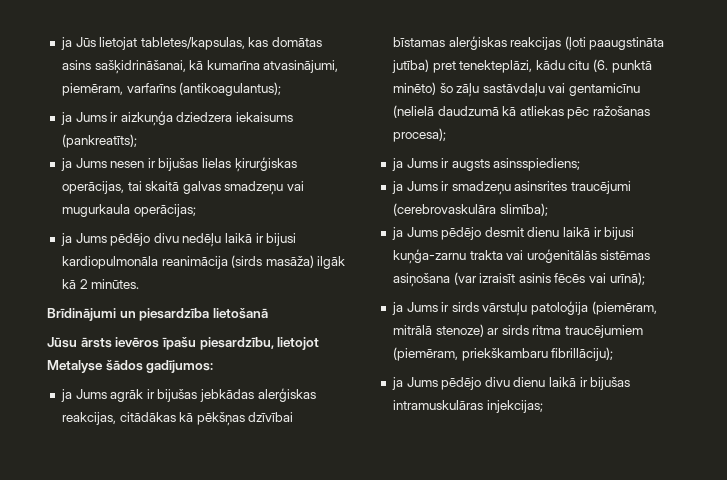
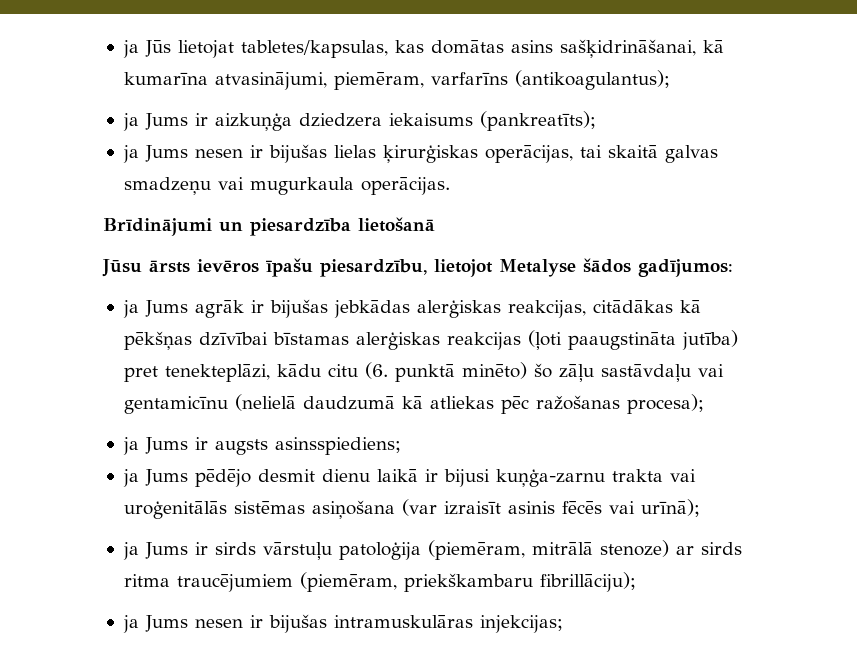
- ja Jums nesen ir bijušas lielas ķirurģiskas operācijas, tai skaitā galvas smadzeņu vai mugurkaula operācijas;
- ja Jums pēdējo divu nedēļu laikā ir bijusi kardiopulmonāla reanimācija (sirds masāža) ilgāk kā 2 minūtes.
+ ja Jums nesen ir bijušas lielas ķirurģiskas operācijas, tai skaitā galvas smadzeņu vai mugurkaula operācijas.
- ja Jums ir smadzeņu asinsrites traucējumi (cerebrovaskulāra slimība);
- ja Jums pēdējo divu dienu laikā ir bijušas intramuskulāras injekcijas;
+ ja Jums nesen ir bijušas intramuskulāras injekcijas;

